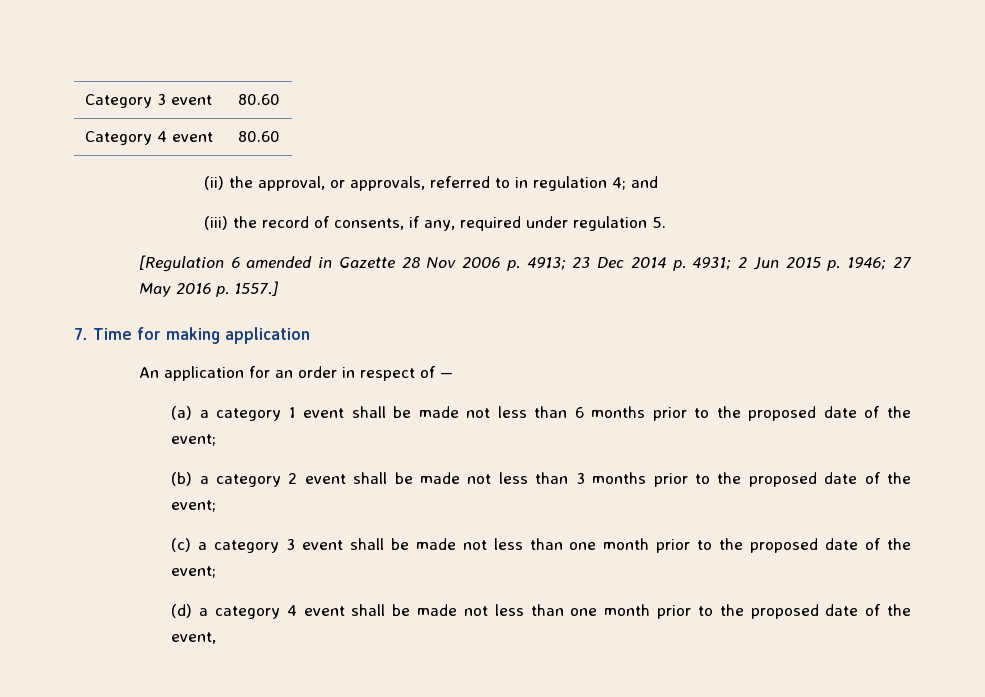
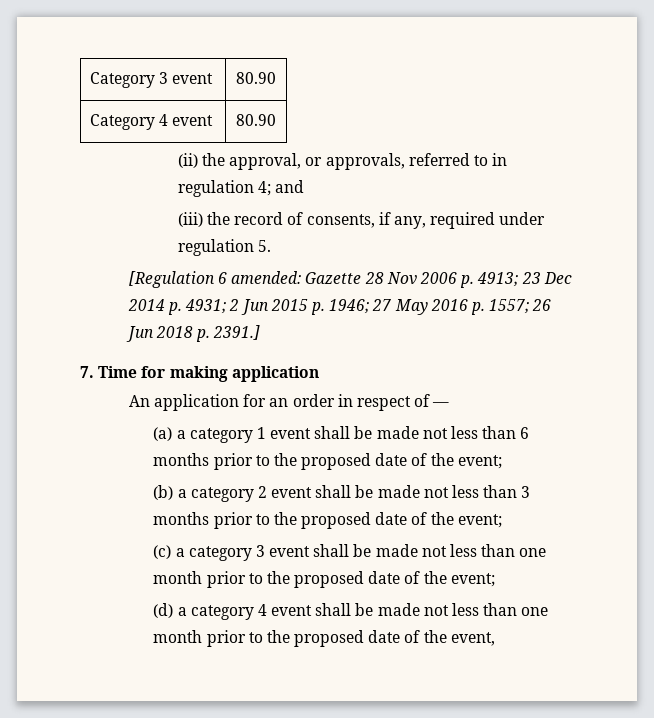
- Category 3 event | 80.60
+ Category 3 event | 80.90
- Category 4 event | 80.60
+ Category 4 event | 80.90
- [Regulation 6 amended in Gazette 28 Nov 2006 p. 4913; 23 Dec 2014 p. 4931; 2 Jun 2015 p. 1946; 27 May 2016 p. 1557.]
+ [Regulation 6 amended: Gazette 28 Nov 2006 p. 4913; 23 Dec 2014 p. 4931; 2 Jun 2015 p. 1946; 27 May 2016 p. 1557; 26 Jun 2018 p. 2391.]

